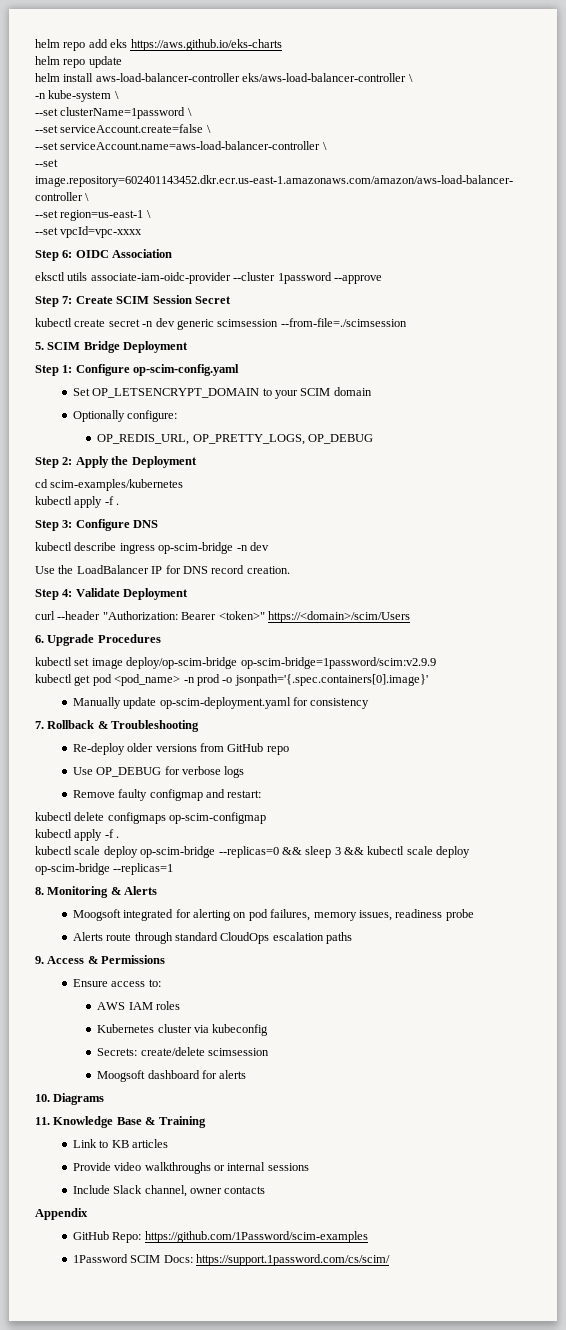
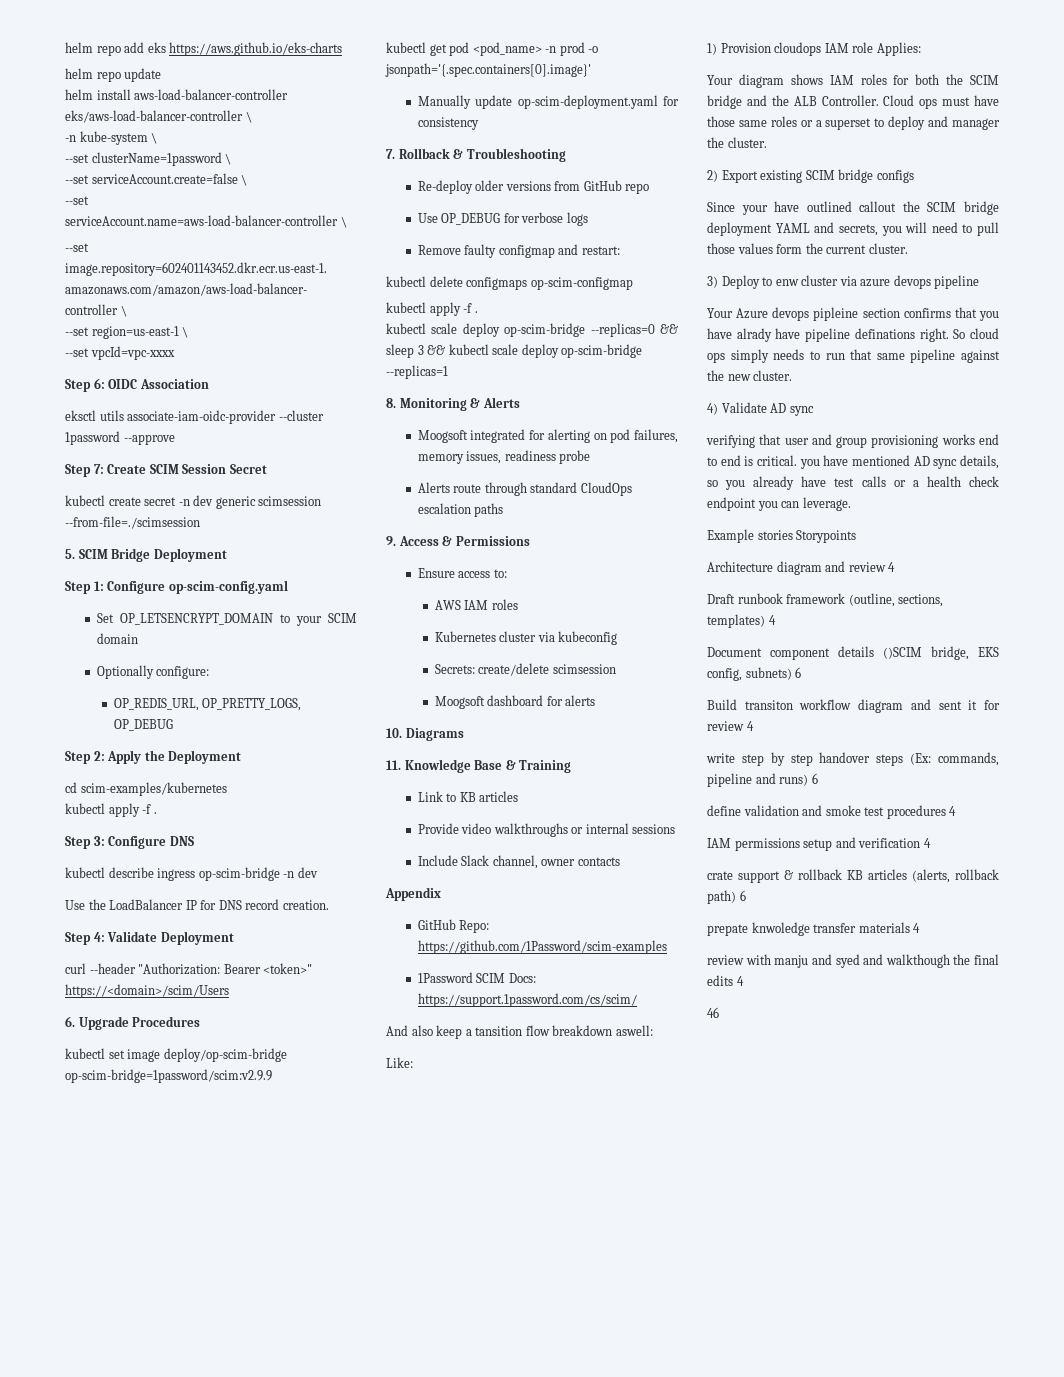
+ And also keep a tansition flow breakdown aswell:
+ Like:
+ 1) Provision cloudops IAM role Applies:
+ Your diagram shows IAM roles for both the SCIM bridge and the ALB Controller. Cloud ops must have those same roles or a superset to deploy and manager the cluster.
+ 2) Export existing SCIM bridge configs
+ Since your have outlined callout the SCIM bridge deployment YAML and secrets, you will need to pull those values form the current cluster.
+ 3) Deploy to enw cluster via azure devops pipeline
+ Your Azure devops pipleine section confirms that you have alrady have pipeline definations right. So cloud ops simply needs to run that same pipeline against the new cluster.
+ 4) Validate AD sync
+ verifying that user and group provisioning works end to end is critical. you have mentioned AD sync details, so you already have test calls or a health check endpoint you can leverage.
+ Example stories Storypoints
+ Architecture diagram and review 4
+ Draft runbook framework (outline, sections, templates) 4
+ Document component details ()SCIM bridge, EKS config, subnets) 6
+ Build transiton workflow diagram and sent it for review 4
+ write step by step handover steps (Ex: commands, pipeline and runs) 6
+ define validation and smoke test procedures 4
+ IAM permissions setup and verification 4
+ crate support & rollback KB articles (alerts, rollback path) 6
+ prepate knwoledge transfer materials 4
+ review with manju and syed and walkthough the final edits 4
+ 46

